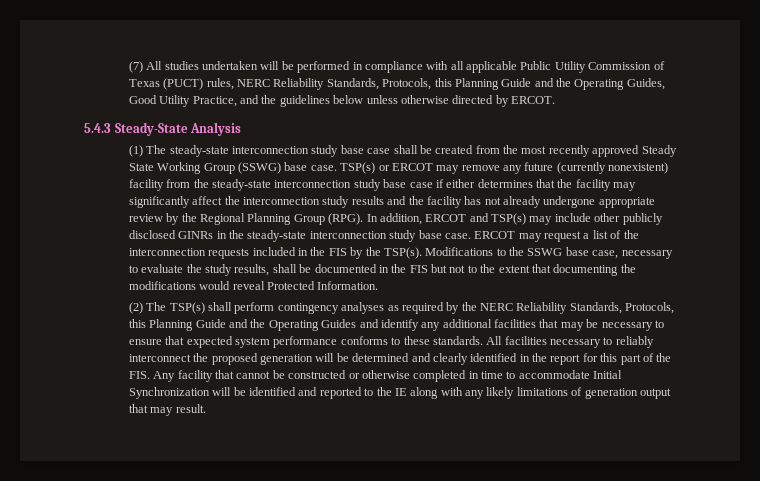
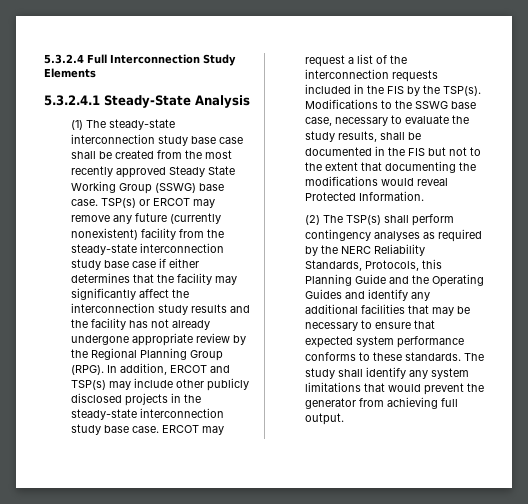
- (7) All studies undertaken will be performed in compliance with all applicable Public Utility Commission of Texas (PUCT) rules, NERC Reliability Standards, Protocols, this Planning Guide and the Operating Guides, Good Utility Practice, and the guidelines below unless otherwise directed by ERCOT.
- 5.4.3 Steady-State Analysis
+ 5.3.2.4 Full Interconnection Study Elements
+ 5.3.2.4.1 Steady-State Analysis
- In addition, ERCOT and TSP(s) may include other publicly disclosed GINRs in the steady-state interconnection study base case.
+ In addition, ERCOT and TSP(s) may include other publicly disclosed projects in the steady-state interconnection study base case.
- All facilities necessary to reliably interconnect the proposed generation will be determined and clearly identified in the report for this part of the FIS. Any facility that cannot be constructed or otherwise completed in time to accommodate Initial Synchronization will be identified and reported to the IE along with any likely limitations of generation output that may result.
+ The study shall identify any system limitations that would prevent the generator from achieving full output.

